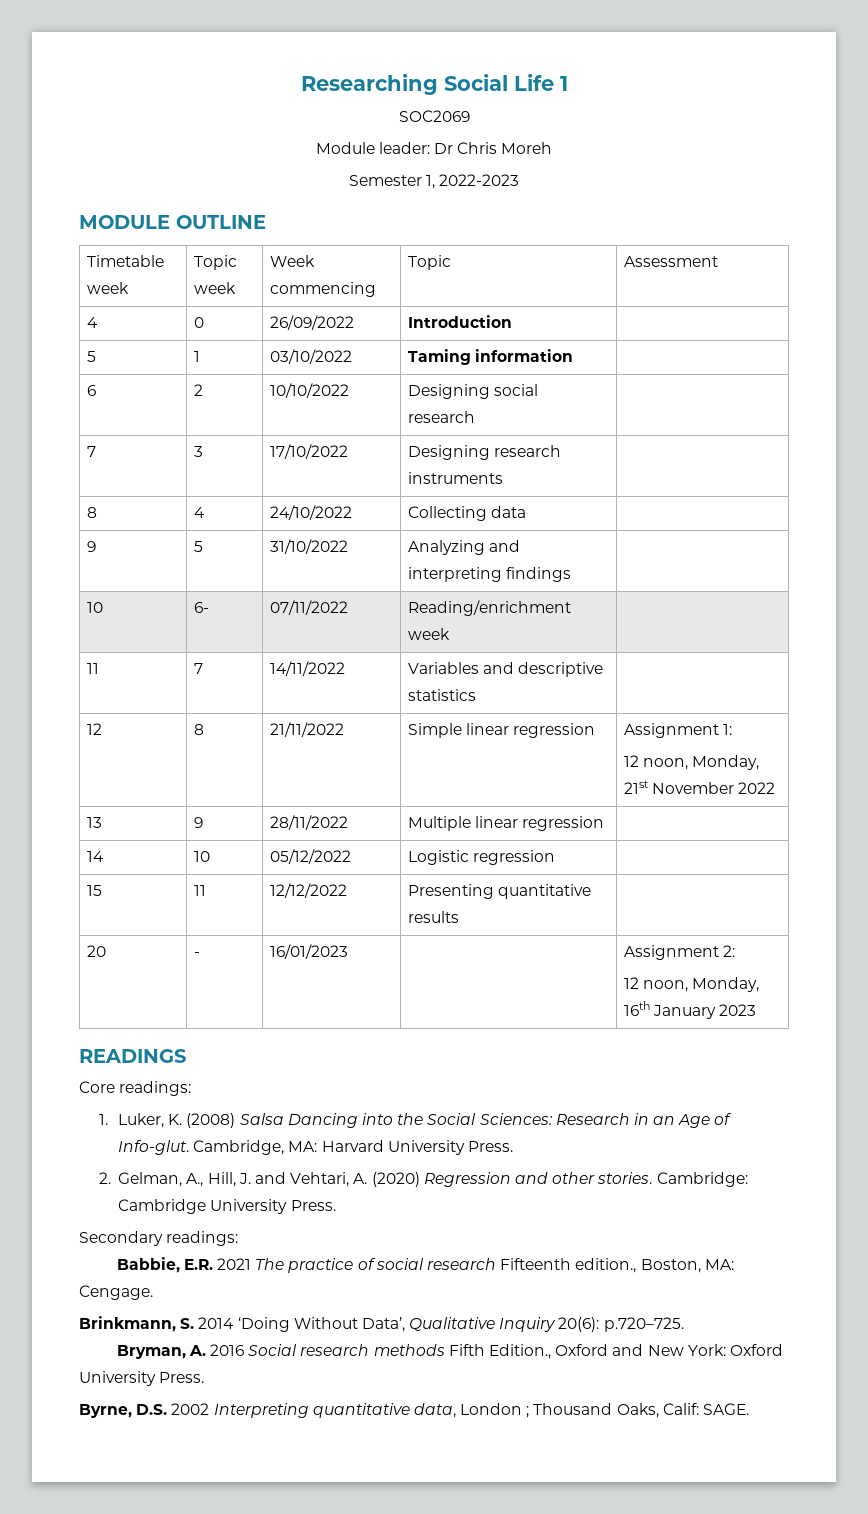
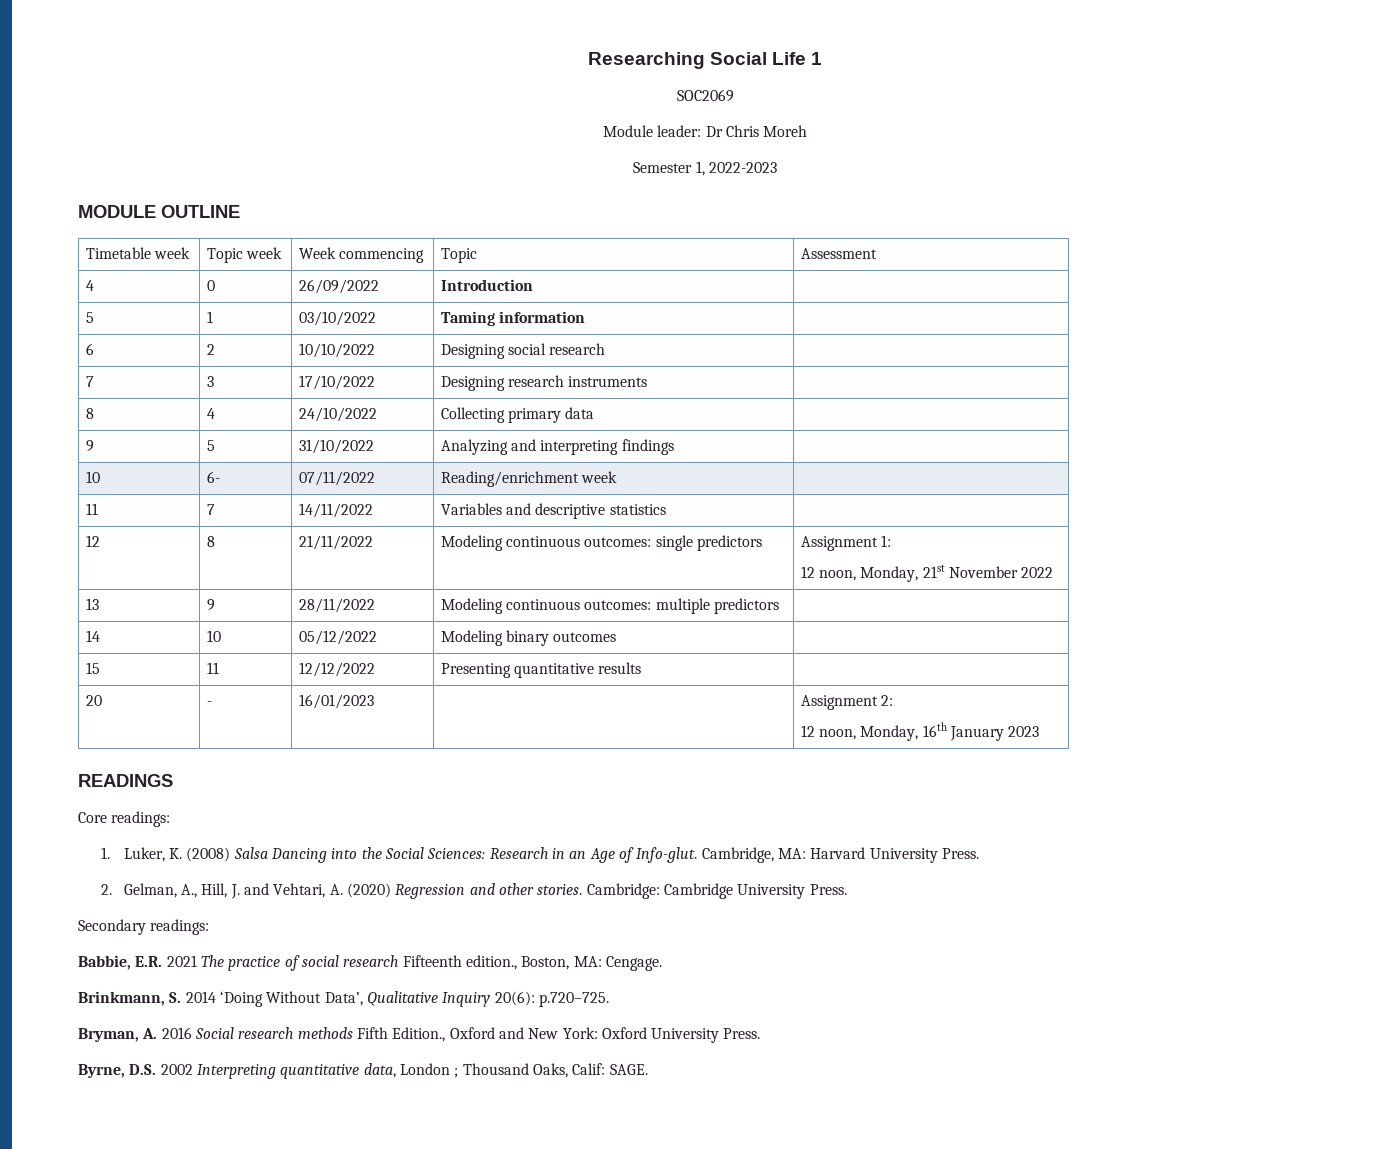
- 8 | 4 | 24/10/2022 | Collecting data |
+ 8 | 4 | 24/10/2022 | Collecting primary data |
- 12 | 8 | 21/11/2022 | Simple linear regression | Assignment 1:
+ 12 | 8 | 21/11/2022 | Modeling continuous outcomes: single predictors | Assignment 1:
- 13 | 9 | 28/11/2022 | Multiple linear regression |
+ 13 | 9 | 28/11/2022 | Modeling continuous outcomes: multiple predictors |
- 14 | 10 | 05/12/2022 | Logistic regression |
+ 14 | 10 | 05/12/2022 | Modeling binary outcomes |

